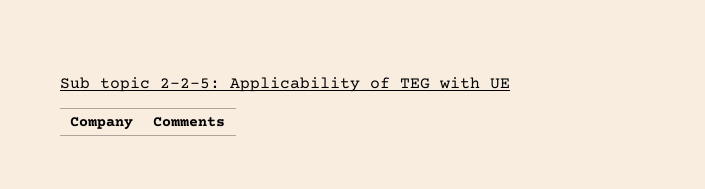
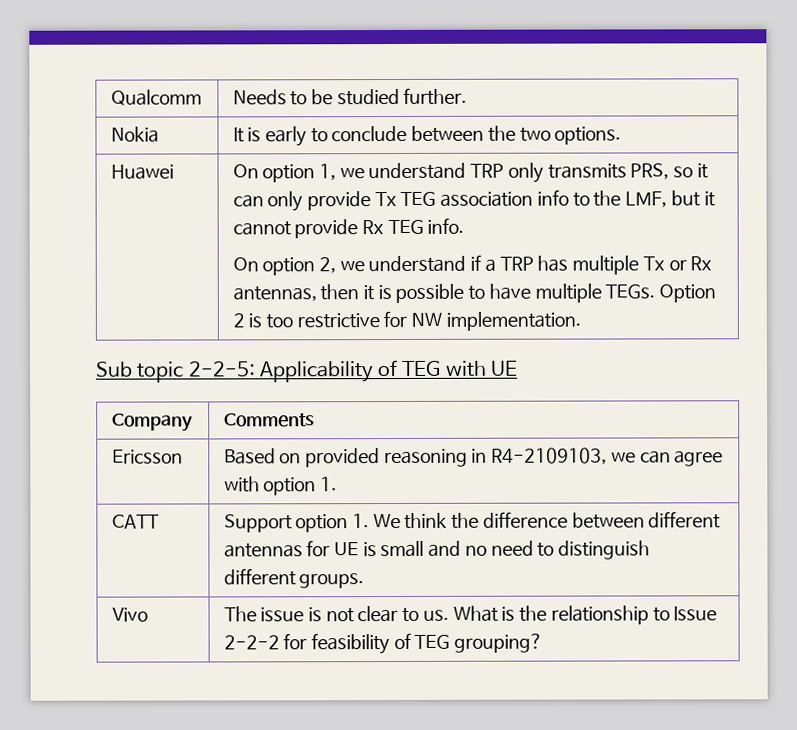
+ Qualcomm | Needs to be studied further.
+ Nokia | It is early to conclude between the two options.
+ Huawei | On option 1, we understand TRP only transmits PRS, so it can only provide Tx TEG association info to the LMF, but it cannot provide Rx TEG info.
+ On option 2, we understand if a TRP has multiple Tx or Rx antennas, then it is possible to have multiple TEGs. Option 2 is too restrictive for NW implementation.
+ Ericsson | Based on provided reasoning in R4-2109103, we can agree with option 1.
+ CATT | Support option 1. We think the difference between different antennas for UE is small and no need to distinguish different groups.
+ Vivo | The issue is not clear to us. What is the relationship to Issue 2-2-2 for feasibility of TEG grouping?

